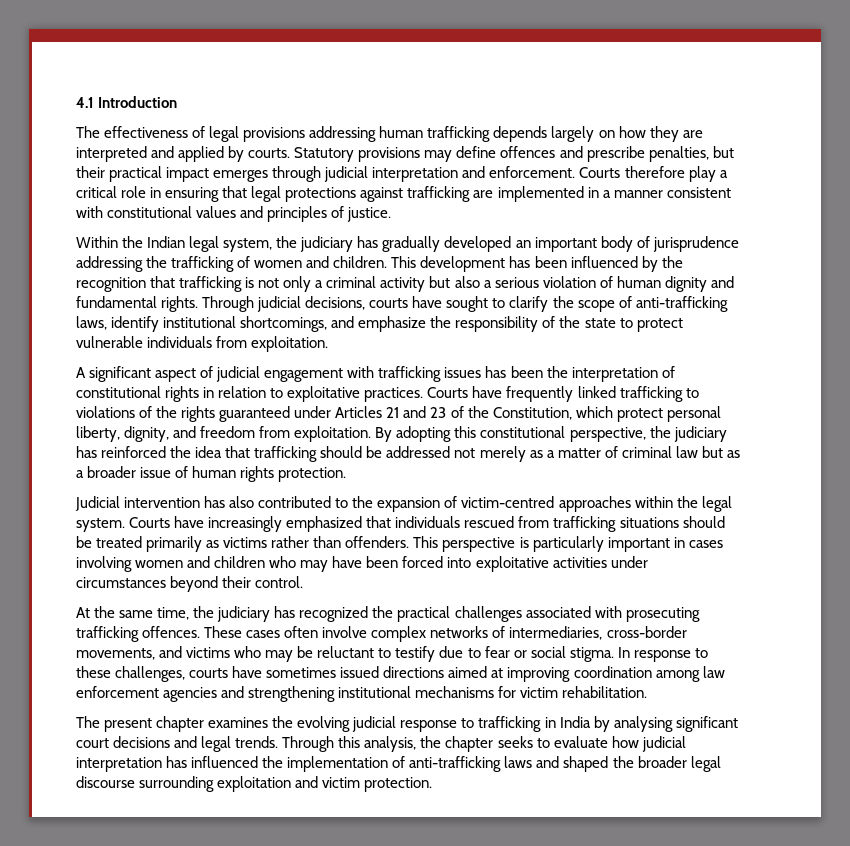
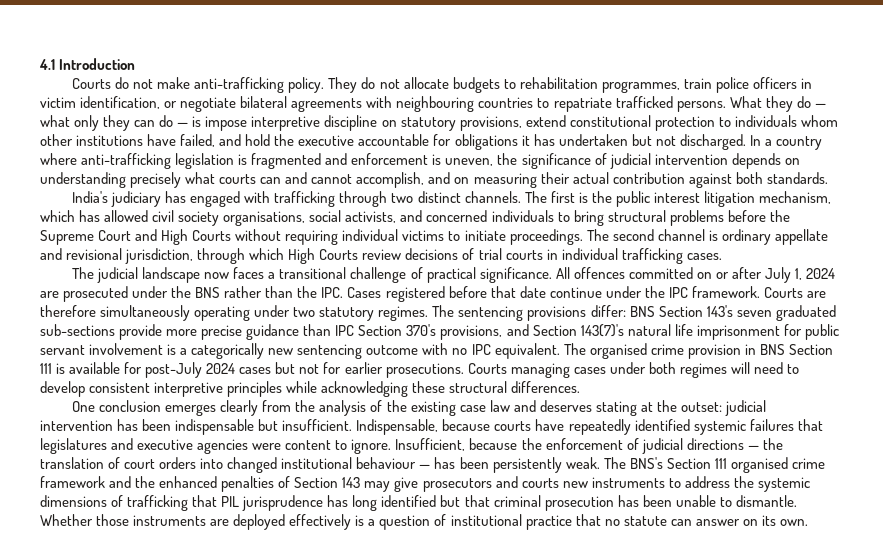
- The effectiveness of legal provisions addressing human trafficking depends largely on how they are interpreted and applied by courts. Statutory provisions may define offences and prescribe penalties, but their practical impact emerges through judicial interpretation and enforcement. Courts therefore play a critical role in ensuring that legal protections against trafficking are implemented in a manner consistent with constitutional values and principles of justice.
- Within the Indian legal system, the judiciary has gradually developed an important body of jurisprudence addressing the trafficking of women and children. This development has been influenced by the recognition that trafficking is not only a criminal activity but also a serious violation of human dignity and fundamental rights. Through judicial decisions, courts have sought to clarify the scope of anti-trafficking laws, identify institutional shortcomings, and emphasize the responsibility of the state to protect vulnerable individuals from exploitation.
- A significant aspect of judicial engagement with trafficking issues has been the interpretation of constitutional rights in relation to exploitative practices. Courts have frequently linked trafficking to violations of the rights guaranteed under Articles 21 and 23 of the Constitution, which protect personal liberty, dignity, and freedom from exploitation. By adopting this constitutional perspective, the judiciary has reinforced the idea that trafficking should be addressed not merely as a matter of criminal law but as a broader issue of human rights protection.
- Judicial intervention has also contributed to the expansion of victim-centred approaches within the legal system. Courts have increasingly emphasized that individuals rescued from trafficking situations should be treated primarily as victims rather than offenders. This perspective is particularly important in cases involving women and children who may have been forced into exploitative activities under circumstances beyond their control.
- At the same time, the judiciary has recognized the practical challenges associated with prosecuting trafficking offences. These cases often involve complex networks of intermediaries, cross-border movements, and victims who may be reluctant to testify due to fear or social stigma. In response to these challenges, courts have sometimes issued directions aimed at improving coordination among law enforcement agencies and strengthening institutional mechanisms for victim rehabilitation.
- The present chapter examines the evolving judicial response to trafficking in India by analysing significant court decisions and legal trends. Through this analysis, the chapter seeks to evaluate how judicial interpretation has influenced the implementation of anti-trafficking laws and shaped the broader legal discourse surrounding exploitation and victim protection.
+ Courts do not make anti-trafficking policy. They do not allocate budgets to rehabilitation programmes, train police officers in victim identification, or negotiate bilateral agreements with neighbouring countries to repatriate trafficked persons. What they do — what only they can do — is impose interpretive discipline on statutory provisions, extend constitutional protection to individuals whom other institutions have failed, and hold the executive accountable for obligations it has undertaken but not discharged. In a country where anti-trafficking legislation is fragmented and enforcement is uneven, the significance of judicial intervention depends on understanding precisely what courts can and cannot accomplish, and on measuring their actual contribution against both standards.
+ India's judiciary has engaged with trafficking through two distinct channels. The first is the public interest litigation mechanism, which has allowed civil society organisations, social activists, and concerned individuals to bring structural problems before the Supreme Court and High Courts without requiring individual victims to initiate proceedings. The second channel is ordinary appellate and revisional jurisdiction, through which High Courts review decisions of trial courts in individual trafficking cases.
+ The judicial landscape now faces a transitional challenge of practical significance. All offences committed on or after July 1, 2024 are prosecuted under the BNS rather than the IPC. Cases registered before that date continue under the IPC framework. Courts are therefore simultaneously operating under two statutory regimes. The sentencing provisions differ: BNS Section 143's seven graduated sub-sections provide more precise guidance than IPC Section 370's provisions, and Section 143(7)'s natural life imprisonment for public servant involvement is a categorically new sentencing outcome with no IPC equivalent. The organised crime provision in BNS Section 111 is available for post-July 2024 cases but not for earlier prosecutions. Courts managing cases under both regimes will need to develop consistent interpretive principles while acknowledging these structural differences.
+ One conclusion emerges clearly from the analysis of the existing case law and deserves stating at the outset: judicial intervention has been indispensable but insufficient. Indispensable, because courts have repeatedly identified systemic failures that legislatures and executive agencies were content to ignore. Insufficient, because the enforcement of judicial directions — the translation of court orders into changed institutional behaviour — has been persistently weak. The BNS's Section 111 organised crime framework and the enhanced penalties of Section 143 may give prosecutors and courts new instruments to address the systemic dimensions of trafficking that PIL jurisprudence has long identified but that criminal prosecution has been unable to dismantle. Whether those instruments are deployed effectively is a question of institutional practice that no statute can answer on its own.

